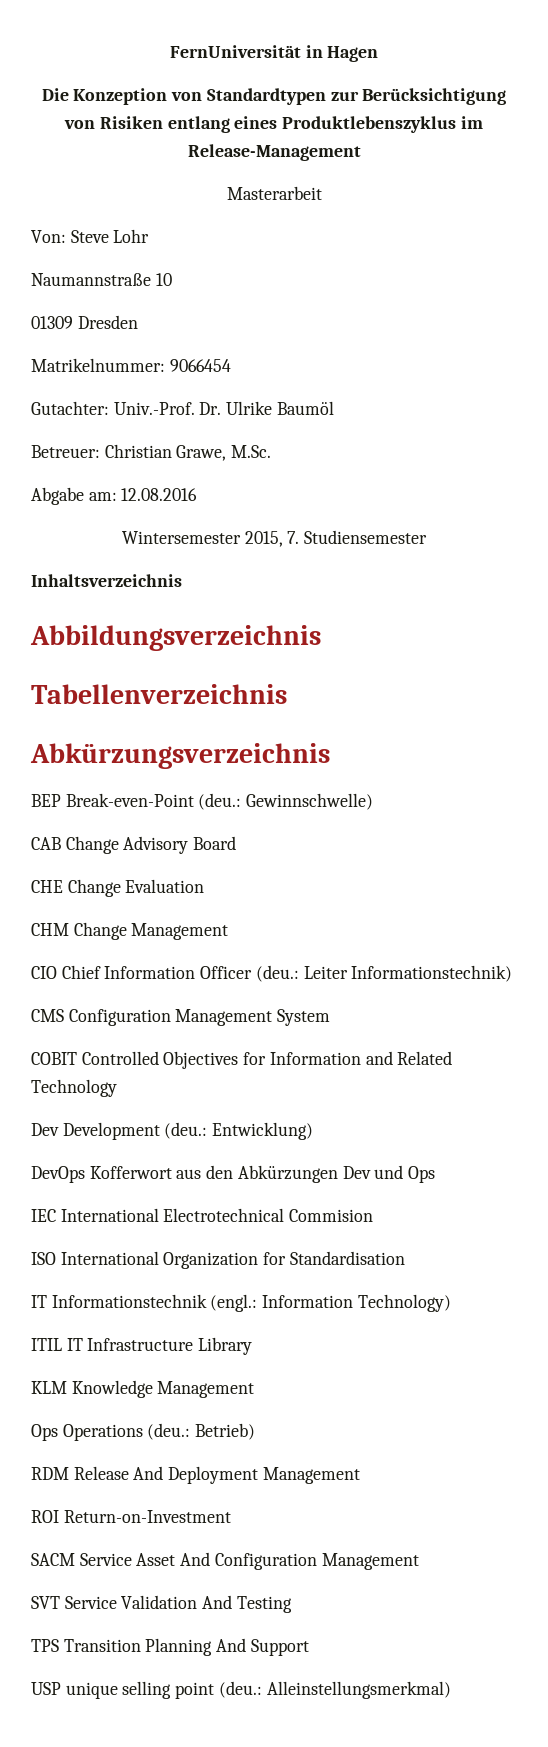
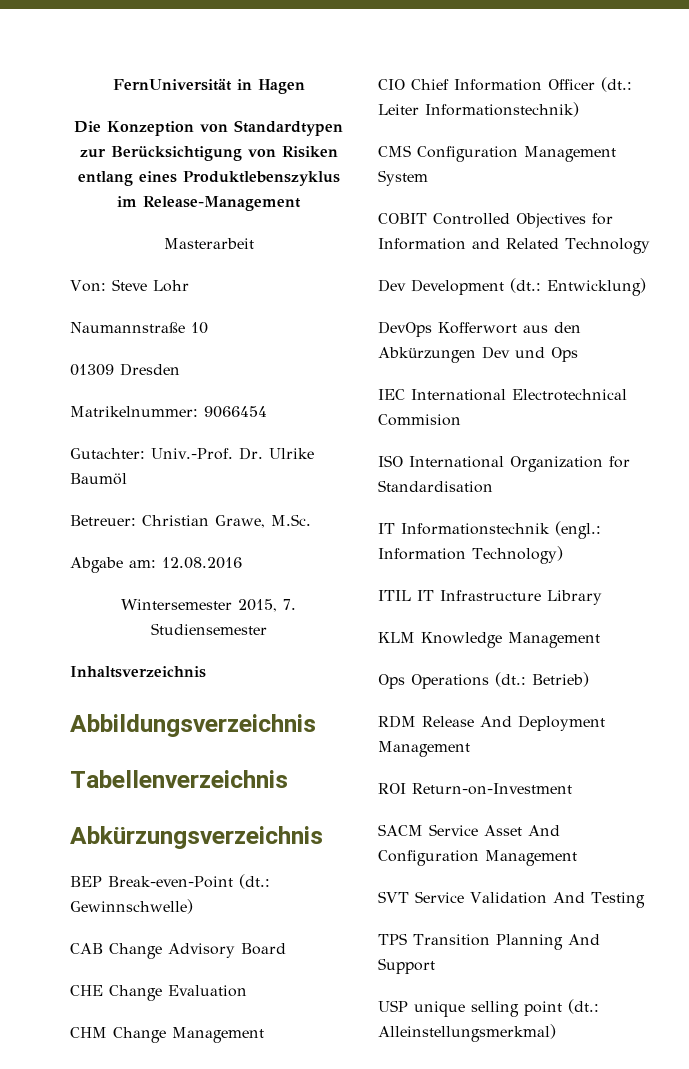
- BEP Break-even-Point (deu.: Gewinnschwelle)
+ BEP Break-even-Point (dt.: Gewinnschwelle)
- CIO Chief Information Officer (deu.: Leiter Informationstechnik)
+ CIO Chief Information Officer (dt.: Leiter Informationstechnik)
- Dev Development (deu.: Entwicklung)
+ Dev Development (dt.: Entwicklung)
- Ops Operations (deu.: Betrieb)
+ Ops Operations (dt.: Betrieb)
- USP unique selling point (deu.: Alleinstellungsmerkmal)
+ USP unique selling point (dt.: Alleinstellungsmerkmal)

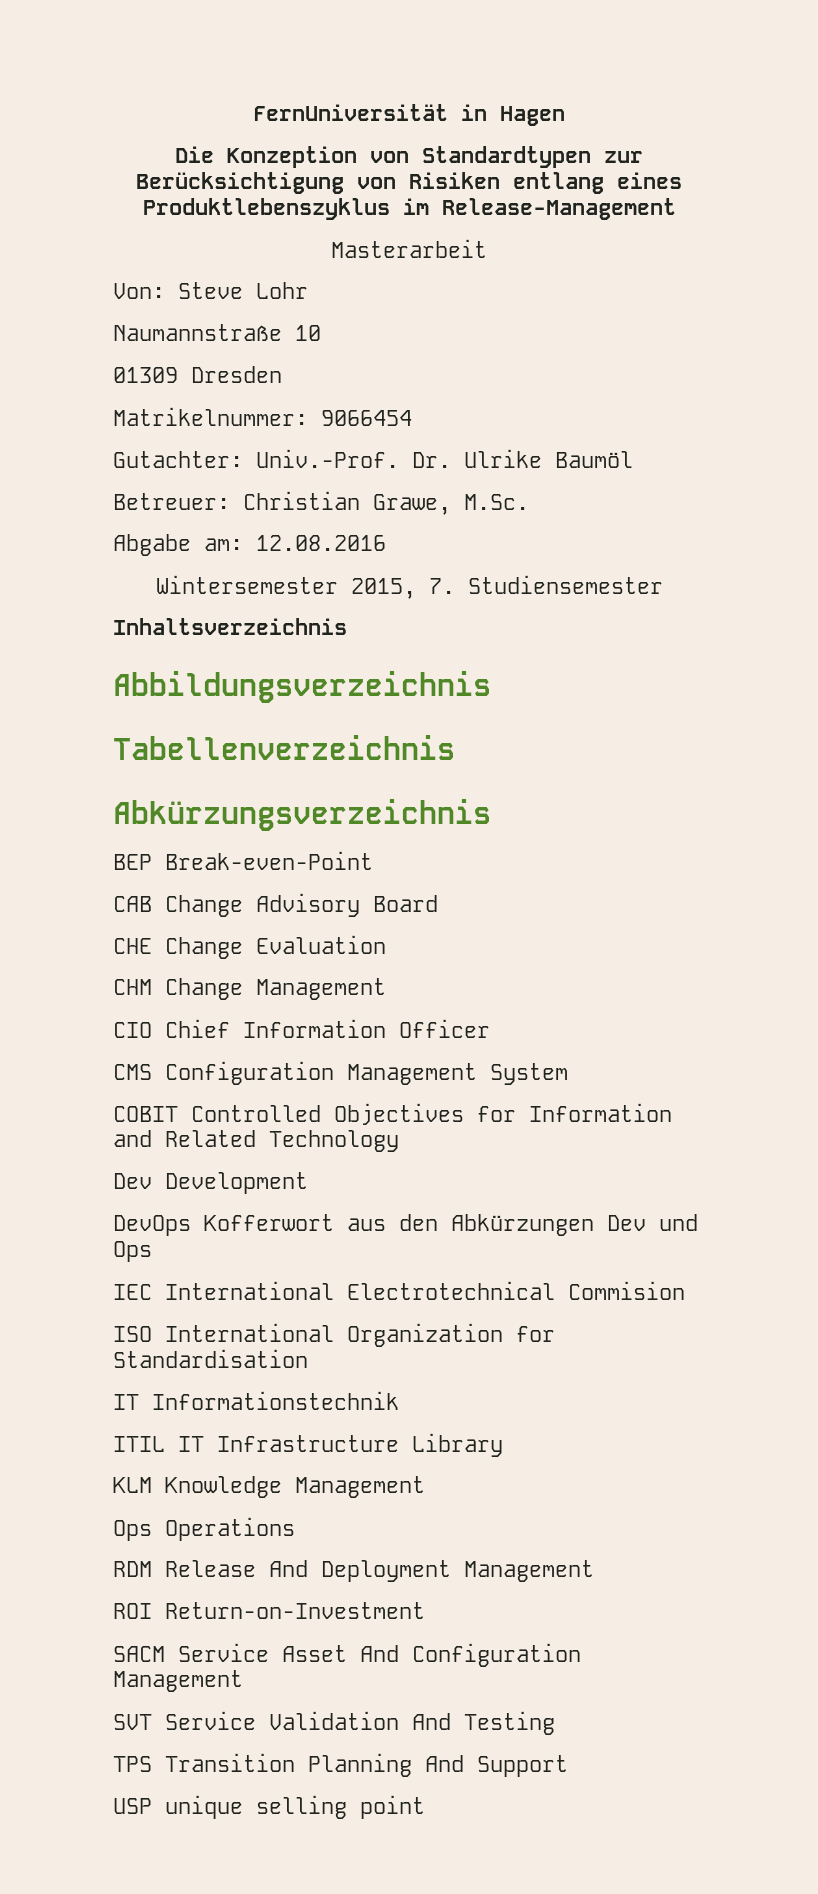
- BEP Break-even-Point (dt.: Gewinnschwelle)
+ BEP Break-even-Point
- CIO Chief Information Officer (dt.: Leiter Informationstechnik)
+ CIO Chief Information Officer
- Dev Development (dt.: Entwicklung)
+ Dev Development
- IT Informationstechnik (engl.: Information Technology)
+ IT Informationstechnik
- Ops Operations (dt.: Betrieb)
+ Ops Operations
- USP unique selling point (dt.: Alleinstellungsmerkmal)
+ USP unique selling point

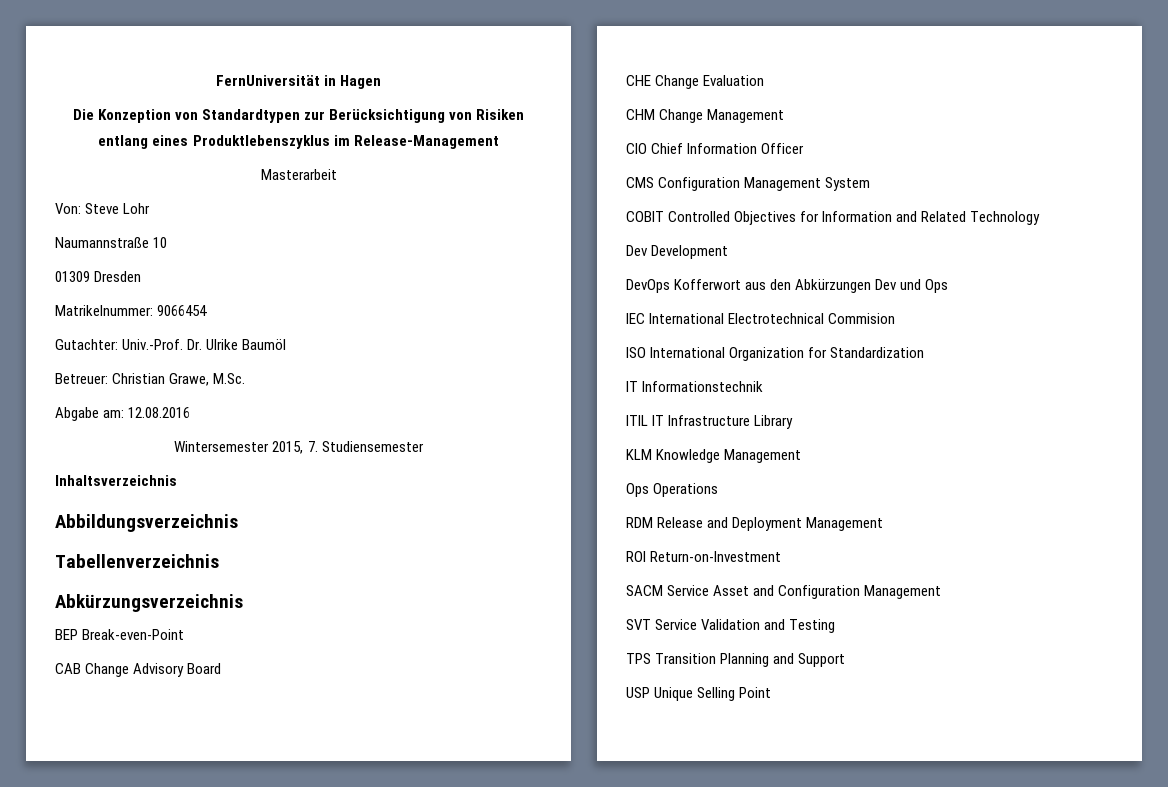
- ISO International Organization for Standardisation
+ ISO International Organization for Standardization
- RDM Release And Deployment Management
+ RDM Release and Deployment Management
- SACM Service Asset And Configuration Management
+ SACM Service Asset and Configuration Management
- SVT Service Validation And Testing
+ SVT Service Validation and Testing
- TPS Transition Planning And Support
+ TPS Transition Planning and Support
- USP unique selling point
+ USP Unique Selling Point

